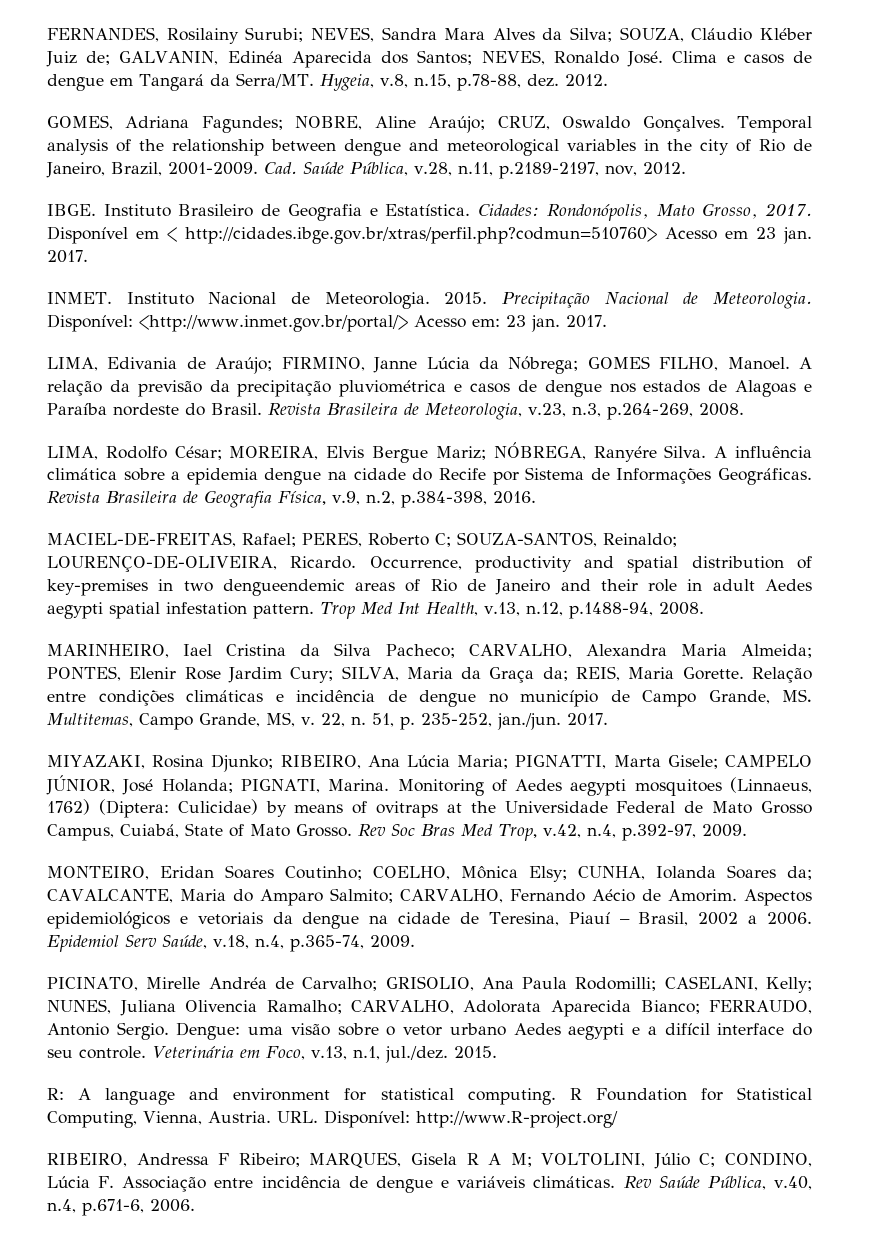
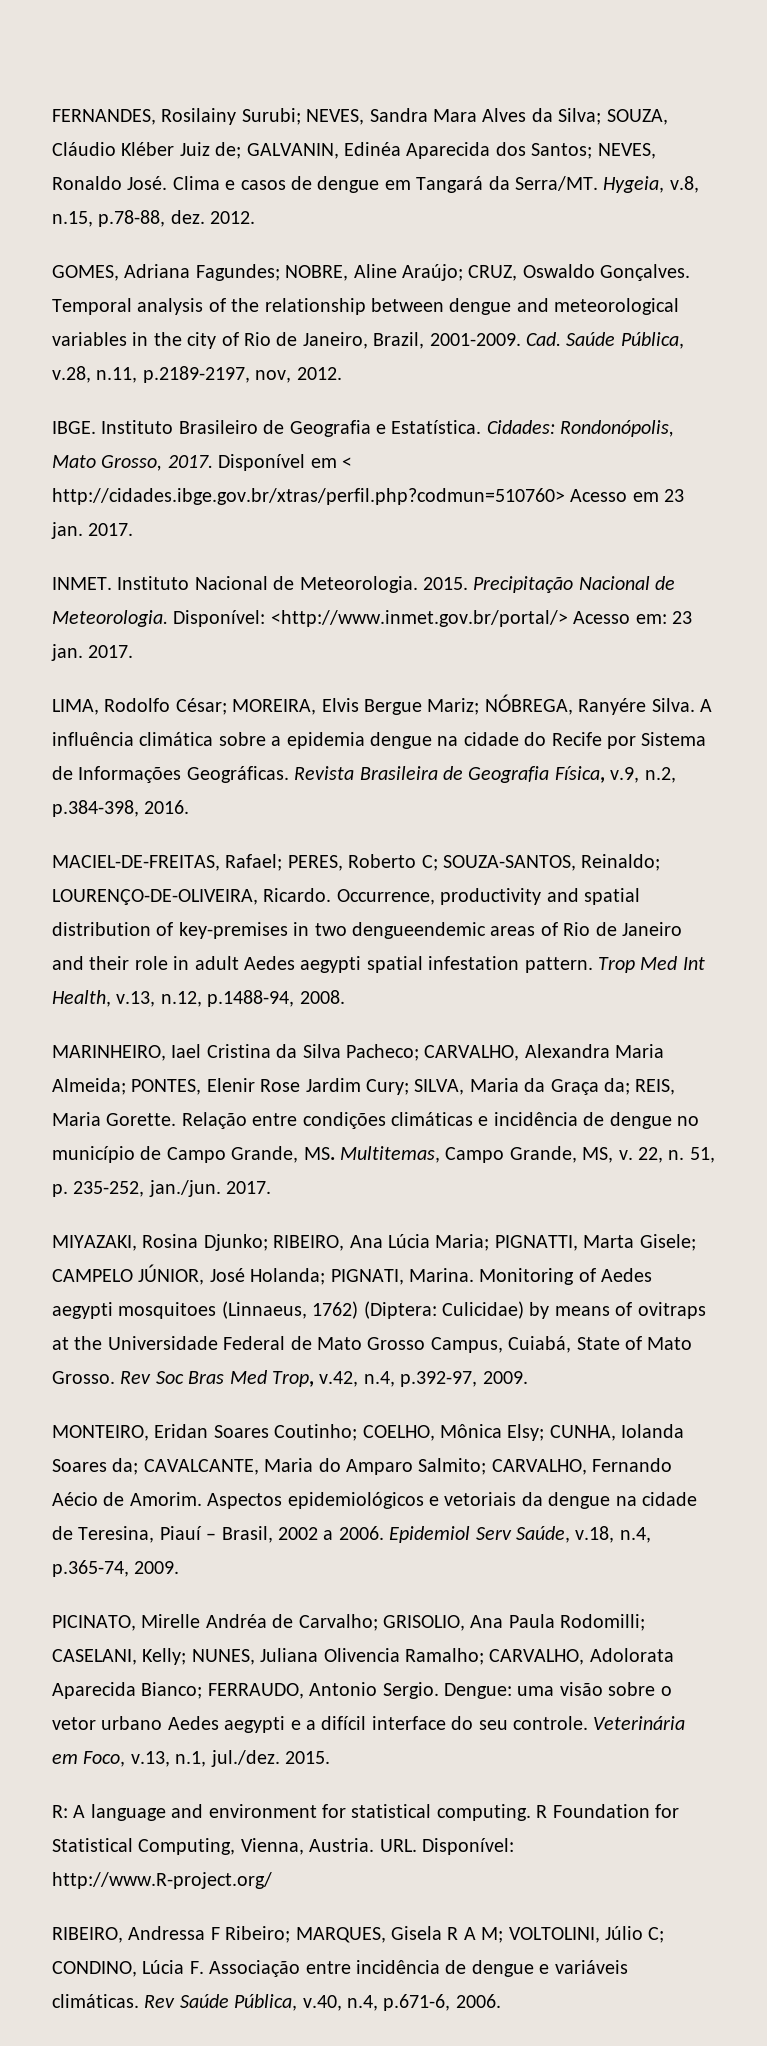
- LIMA, Edivania de Araújo; FIRMINO, Janne Lúcia da Nóbrega; GOMES FILHO, Manoel. A relação da previsão da precipitação pluviométrica e casos de dengue nos estados de Alagoas e Paraíba nordeste do Brasil. Revista Brasileira de Meteorologia, v.23, n.3, p.264-269, 2008.

